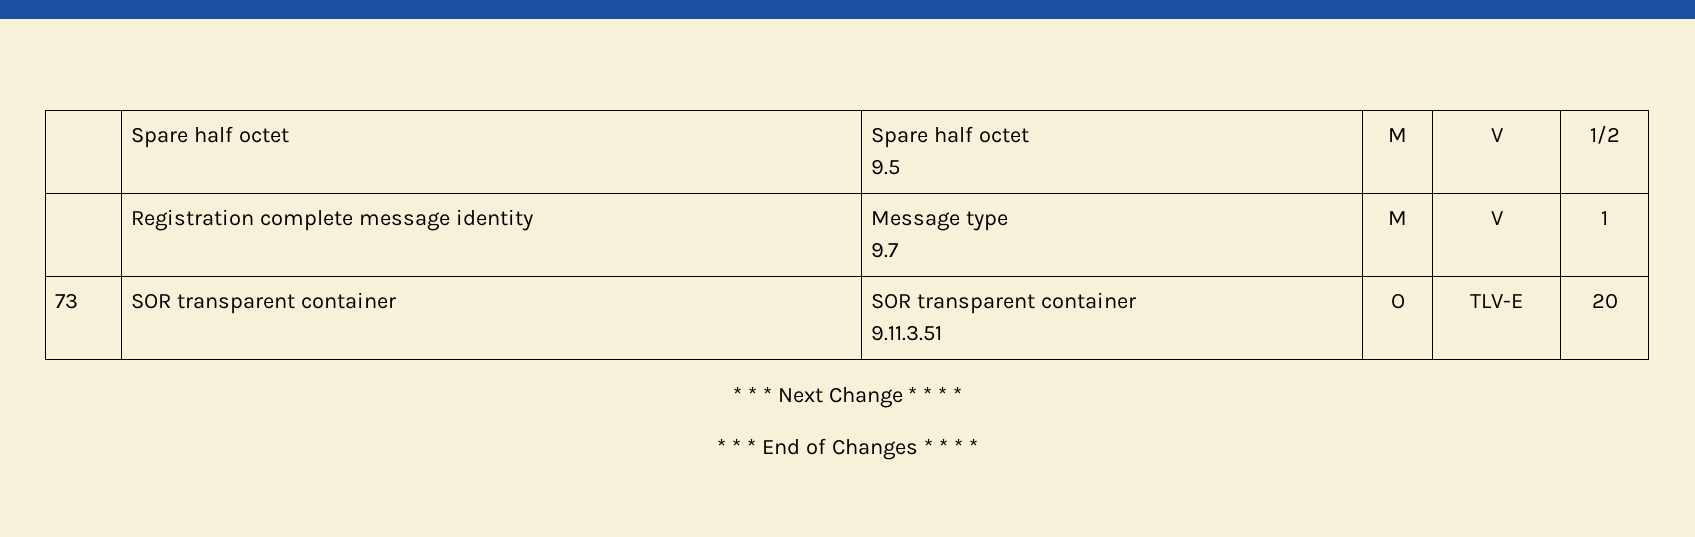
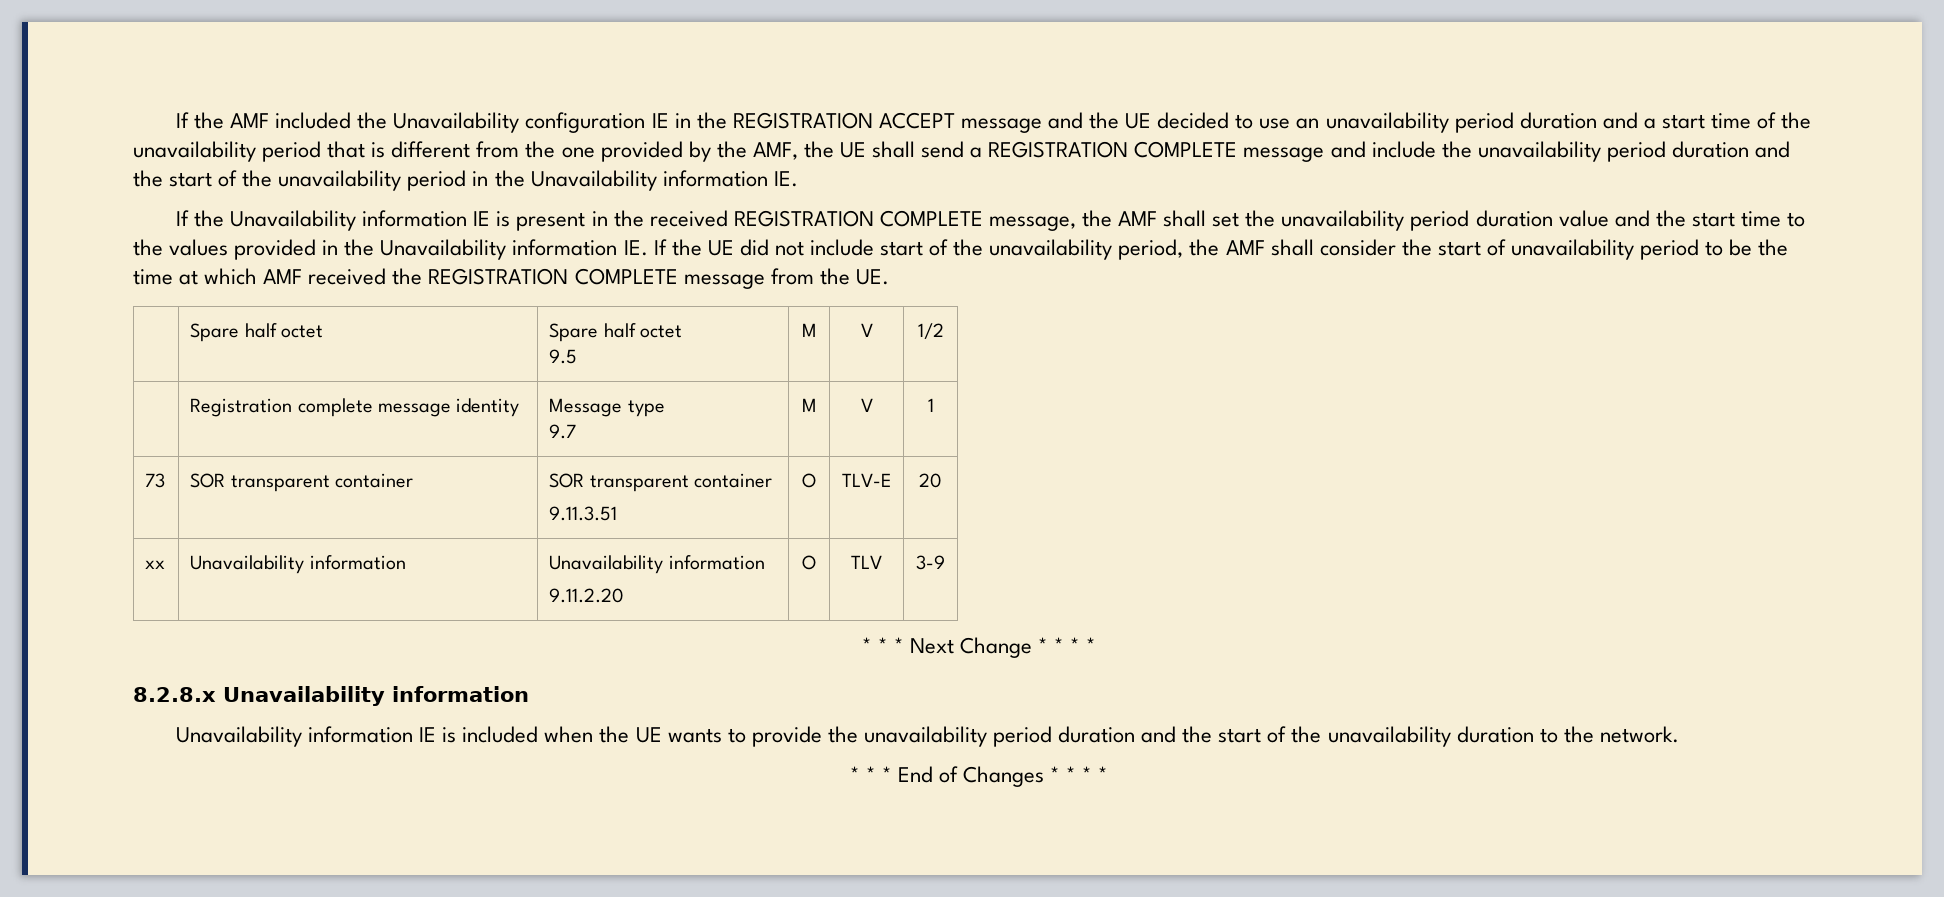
+ If the AMF included the Unavailability configuration IE in the REGISTRATION ACCEPT message and the UE decided to use an unavailability period duration and a start time of the unavailability period that is different from the one provided by the AMF, the UE shall send a REGISTRATION COMPLETE message and include the unavailability period duration and the start of the unavailability period in the Unavailability information IE.
+ If the Unavailability information IE is present in the received REGISTRATION COMPLETE message, the AMF shall set the unavailability period duration value and the start time to the values provided in the Unavailability information IE. If the UE did not include start of the unavailability period, the AMF shall consider the start of unavailability period to be the time at which AMF received the REGISTRATION COMPLETE message from the UE.
+ xx | Unavailability information | Unavailability information
+ 9.11.2.20 | O | TLV | 3-9
+ 8.2.8.x Unavailability information
+ Unavailability information IE is included when the UE wants to provide the unavailability period duration and the start of the unavailability duration to the network.

